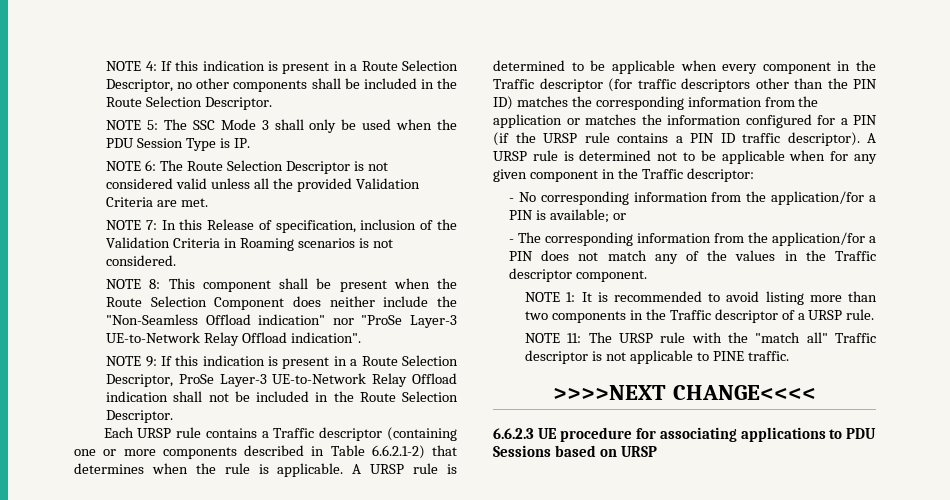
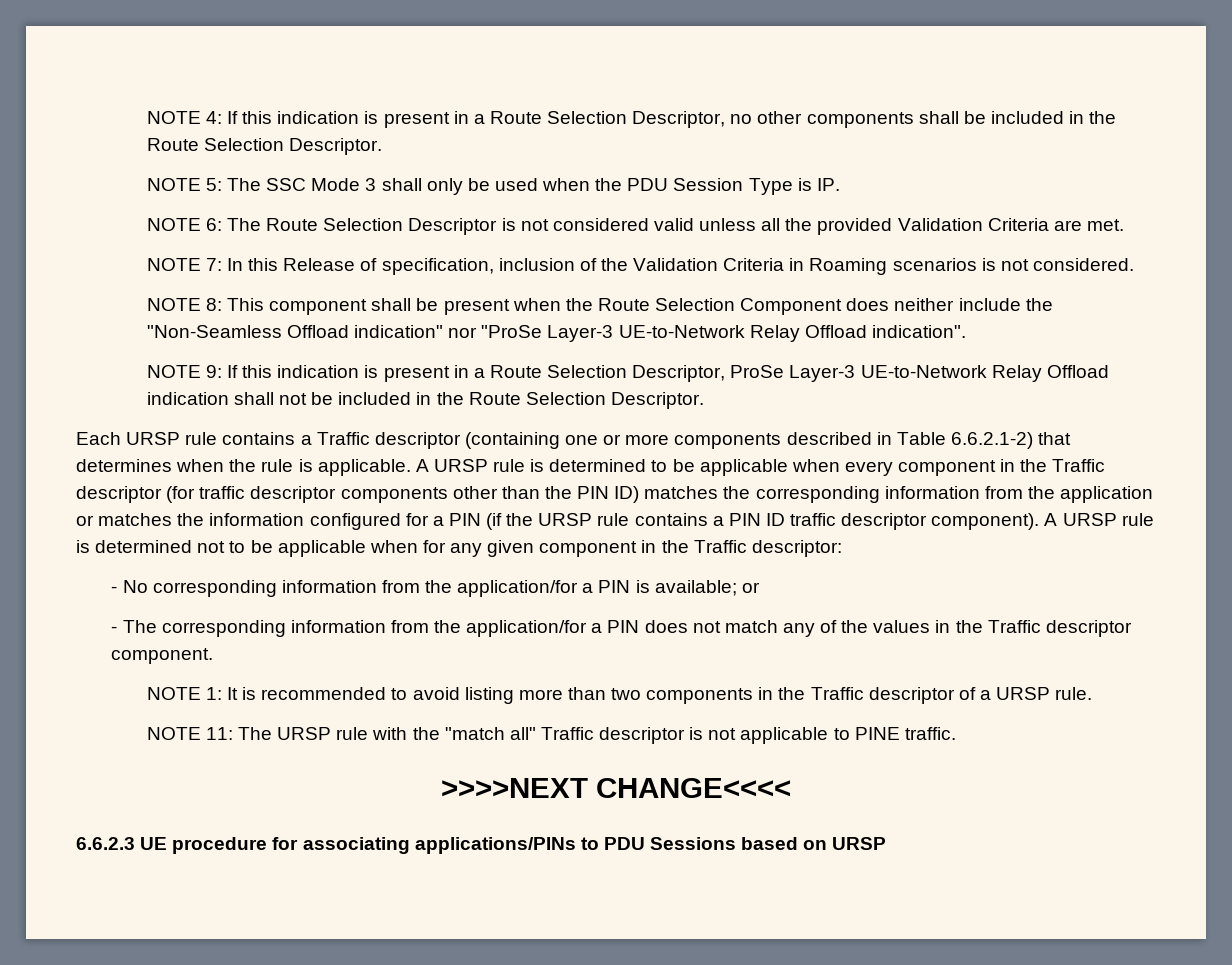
- A URSP rule is determined to be applicable when every component in the Traffic descriptor (for traffic descriptors other than the PIN ID) matches the corresponding information from the application or matches the information configured for a PIN (if the URSP rule contains a PIN ID traffic descriptor).
+ A URSP rule is determined to be applicable when every component in the Traffic descriptor (for traffic descriptor components other than the PIN ID) matches the corresponding information from the application or matches the information configured for a PIN (if the URSP rule contains a PIN ID traffic descriptor component).
- 6.6.2.3 UE procedure for associating applications to PDU Sessions based on URSP
+ 6.6.2.3 UE procedure for associating applications/PINs to PDU Sessions based on URSP

